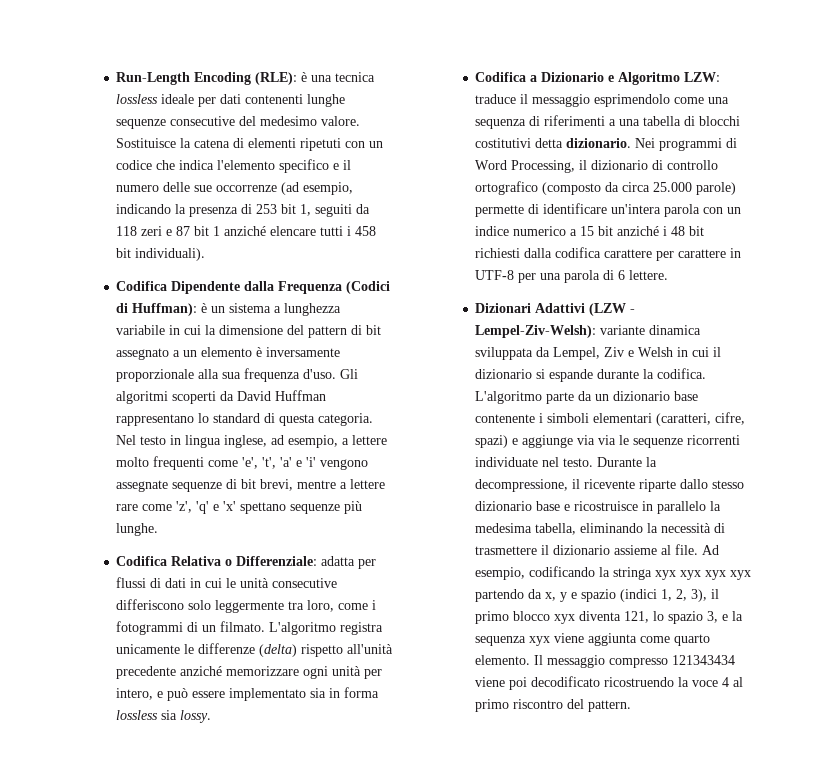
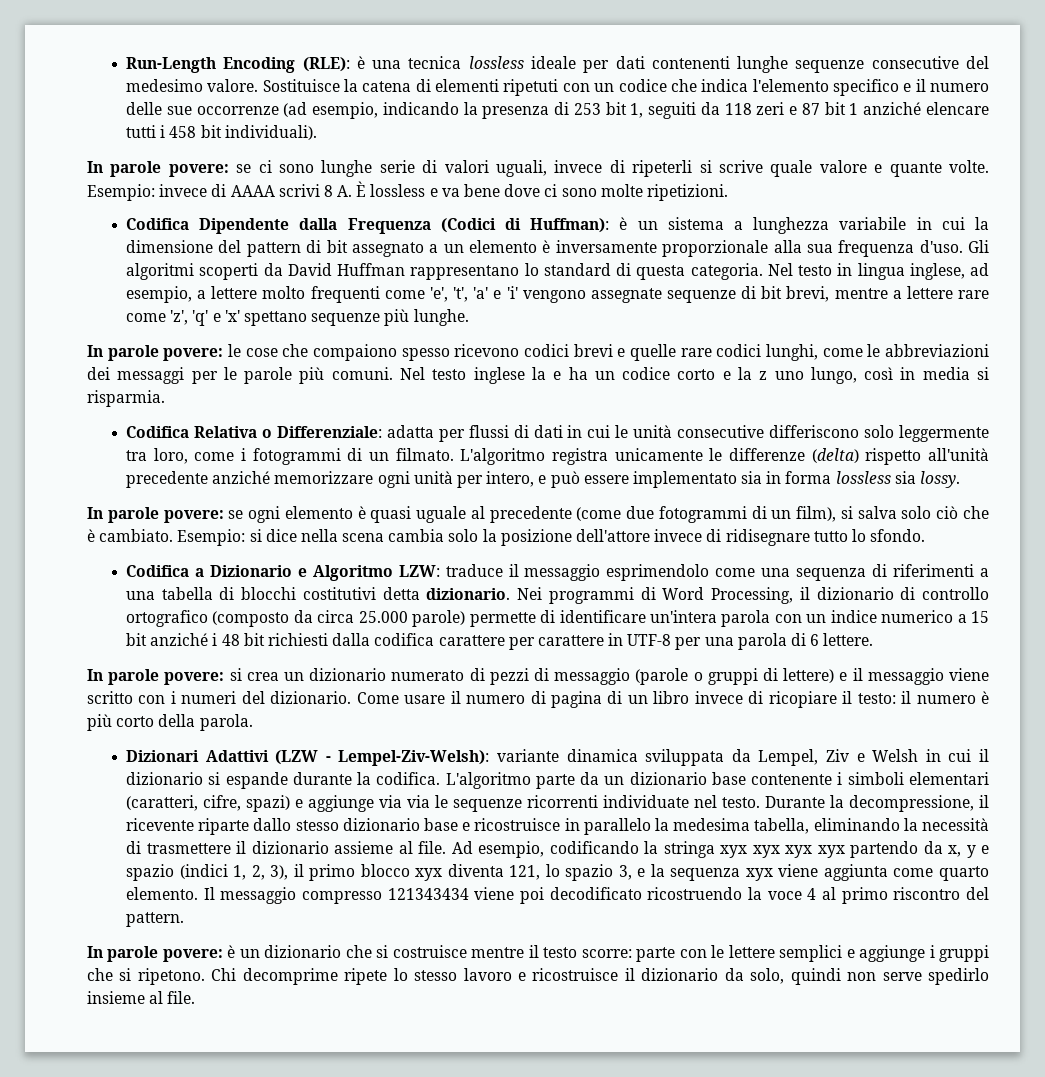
+ In parole povere: se ci sono lunghe serie di valori uguali, invece di ripeterli si scrive quale valore e quante volte. Esempio: invece di AAAA scrivi 8 A. È lossless e va bene dove ci sono molte ripetizioni.
+ In parole povere: le cose che compaiono spesso ricevono codici brevi e quelle rare codici lunghi, come le abbreviazioni dei messaggi per le parole più comuni. Nel testo inglese la e ha un codice corto e la z uno lungo, così in media si risparmia.
+ In parole povere: se ogni elemento è quasi uguale al precedente (come due fotogrammi di un film), si salva solo ciò che è cambiato. Esempio: si dice nella scena cambia solo la posizione dell'attore invece di ridisegnare tutto lo sfondo.
+ In parole povere: si crea un dizionario numerato di pezzi di messaggio (parole o gruppi di lettere) e il messaggio viene scritto con i numeri del dizionario. Come usare il numero di pagina di un libro invece di ricopiare il testo: il numero è più corto della parola.
+ In parole povere: è un dizionario che si costruisce mentre il testo scorre: parte con le lettere semplici e aggiunge i gruppi che si ripetono. Chi decomprime ripete lo stesso lavoro e ricostruisce il dizionario da solo, quindi non serve spedirlo insieme al file.

